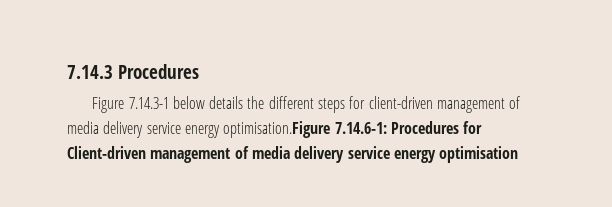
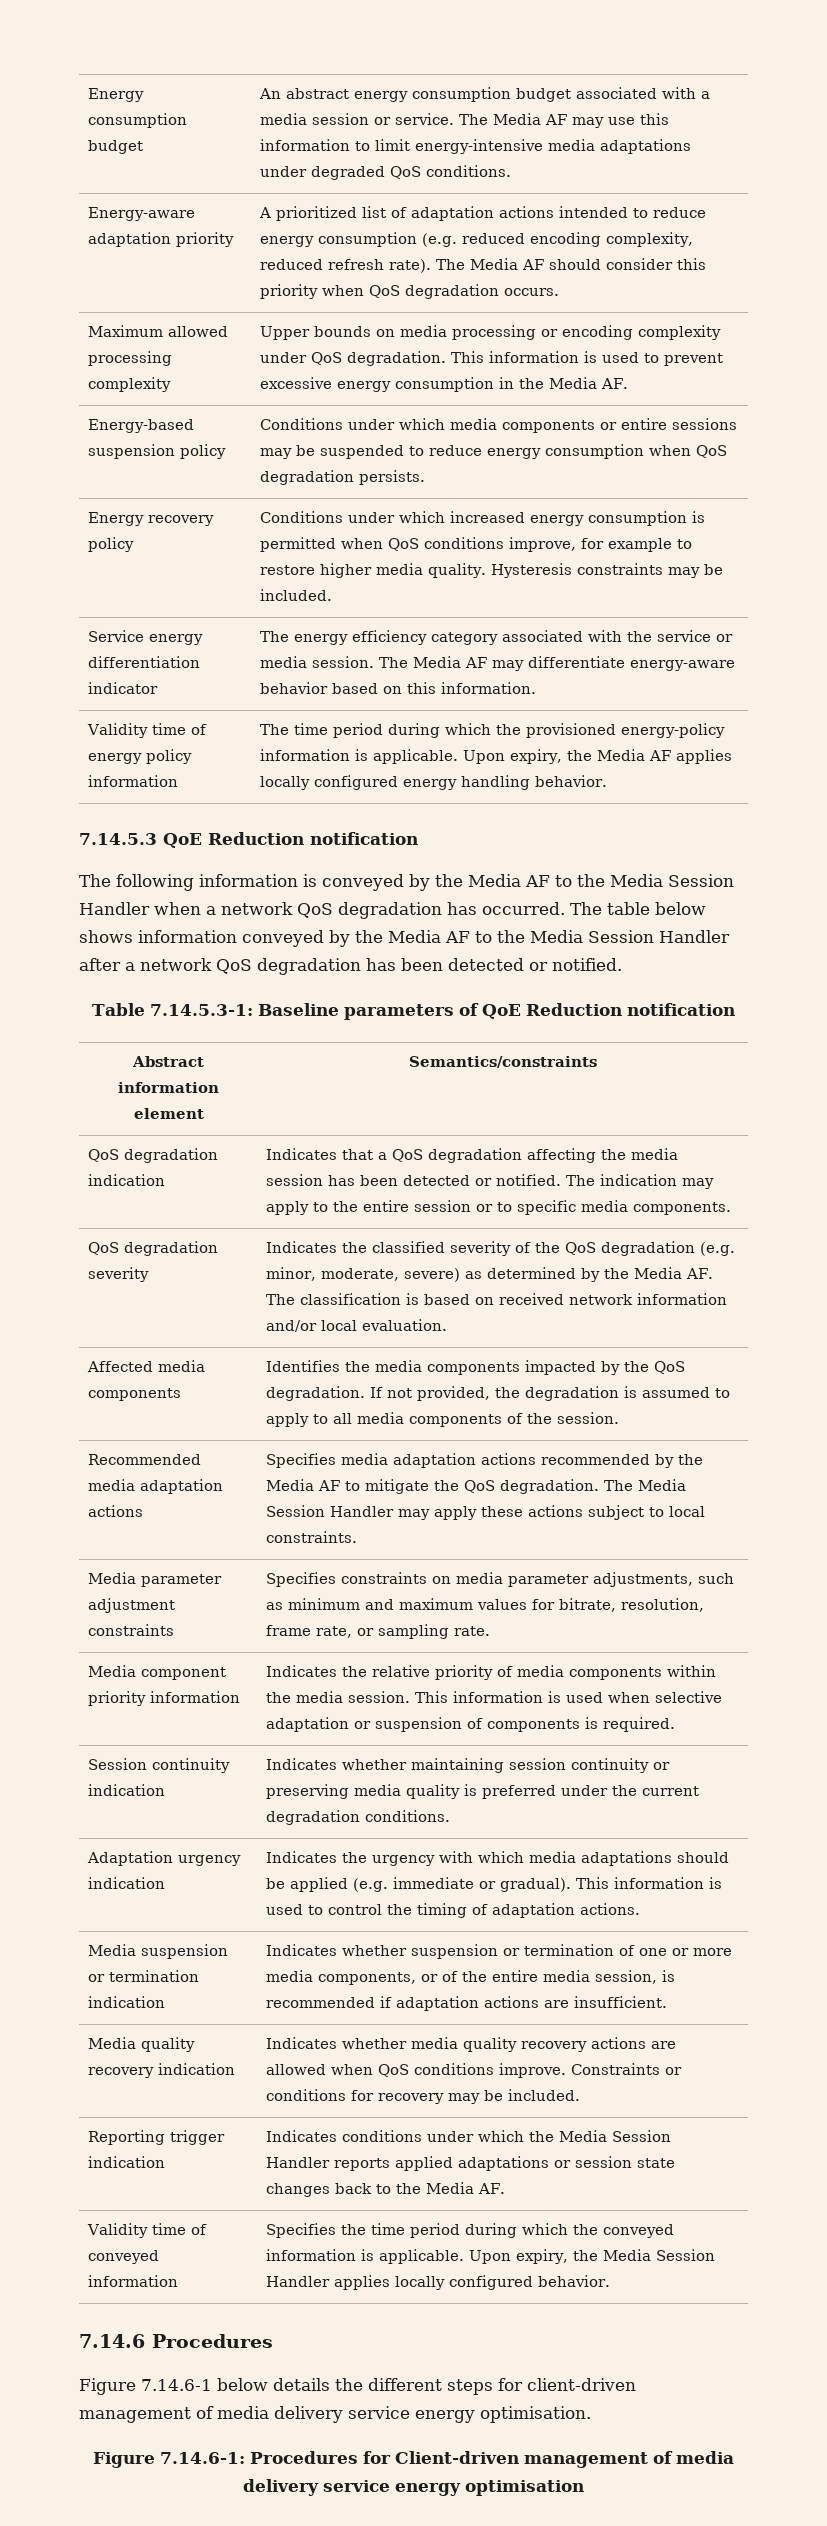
- 7.14.3 Procedures
+ Energy consumption budget | An abstract energy consumption budget associated with a media session or service. The Media AF may use this information to limit energy-intensive media adaptations under degraded QoS conditions.
+ Energy-aware adaptation priority | A prioritized list of adaptation actions intended to reduce energy consumption (e.g. reduced encoding complexity, reduced refresh rate). The Media AF should consider this priority when QoS degradation occurs.
+ Maximum allowed processing complexity | Upper bounds on media processing or encoding complexity under QoS degradation. This information is used to prevent excessive energy consumption in the Media AF.
+ Energy-based suspension policy | Conditions under which media components or entire sessions may be suspended to reduce energy consumption when QoS degradation persists.
+ Energy recovery policy | Conditions under which increased energy consumption is permitted when QoS conditions improve, for example to restore higher media quality. Hysteresis constraints may be included.
+ Service energy differentiation indicator | The energy efficiency category associated with the service or media session. The Media AF may differentiate energy-aware behavior based on this information.
+ Validity time of energy policy information | The time period during which the provisioned energy-policy information is applicable. Upon expiry, the Media AF applies locally configured energy handling behavior.
+ 7.14.5.3 QoE Reduction notification
+ The following information is conveyed by the Media AF to the Media Session Handler when a network QoS degradation has occurred. The table below shows information conveyed by the Media AF to the Media Session Handler after a network QoS degradation has been detected or notified.
+ Table 7.14.5.3-1: Baseline parameters of QoE Reduction notification
+ Abstract information element | Semantics/constraints
+ QoS degradation indication | Indicates that a QoS degradation affecting the media session has been detected or notified. The indication may apply to the entire session or to specific media components.
+ QoS degradation severity | Indicates the classified severity of the QoS degradation (e.g. minor, moderate, severe) as determined by the Media AF. The classification is based on received network information and/or local evaluation.
+ Affected media components | Identifies the media components impacted by the QoS degradation. If not provided, the degradation is assumed to apply to all media components of the session.
+ Recommended media adaptation actions | Specifies media adaptation actions recommended by the Media AF to mitigate the QoS degradation. The Media Session Handler may apply these actions subject to local constraints.
+ Media parameter adjustment constraints | Specifies constraints on media parameter adjustments, such as minimum and maximum values for bitrate, resolution, frame rate, or sampling rate.
+ Media component priority information | Indicates the relative priority of media components within the media session. This information is used when selective adaptation or suspension of components is required.
+ Session continuity indication | Indicates whether maintaining session continuity or preserving media quality is preferred under the current degradation conditions.
+ Adaptation urgency indication | Indicates the urgency with which media adaptations should be applied (e.g. immediate or gradual). This information is used to control the timing of adaptation actions.
+ Media suspension or termination indication | Indicates whether suspension or termination of one or more media components, or of the entire media session, is recommended if adaptation actions are insufficient.
+ Media quality recovery indication | Indicates whether media quality recovery actions are allowed when QoS conditions improve. Constraints or conditions for recovery may be included.
+ Reporting trigger indication | Indicates conditions under which the Media Session Handler reports applied adaptations or session state changes back to the Media AF.
+ Validity time of conveyed information | Specifies the time period during which the conveyed information is applicable. Upon expiry, the Media Session Handler applies locally configured behavior.
+ 7.14.6 Procedures
- Figure 7.14.3-1 below details the different steps for client-driven management of media delivery service energy optimisation.Figure 7.14.6-1: Procedures for Client-driven management of media delivery service energy optimisation
+ Figure 7.14.6-1 below details the different steps for client-driven management of media delivery service energy optimisation.
+ Figure 7.14.6-1: Procedures for Client-driven management of media delivery service energy optimisation

